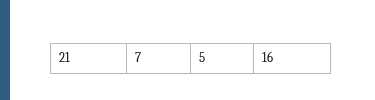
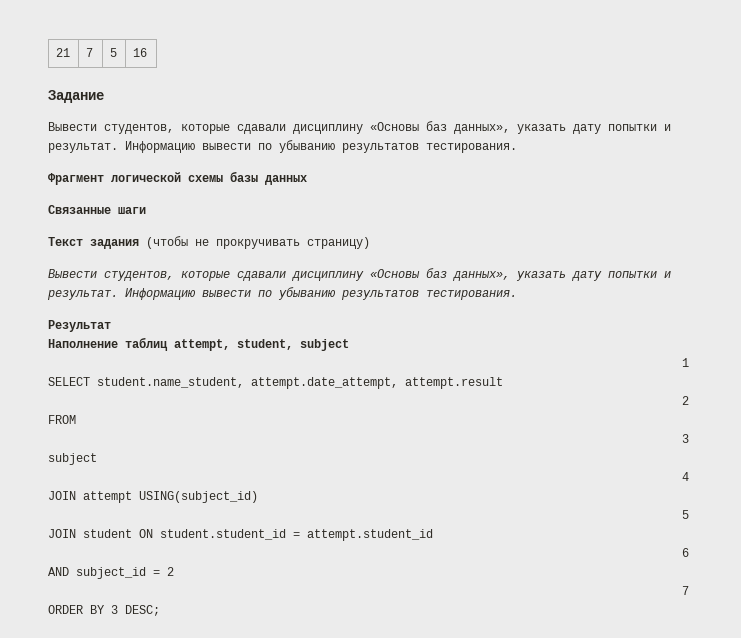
+ Задание
+ Вывести студентов, которые сдавали дисциплину «Основы баз данных», указать дату попытки и результат. Информацию вывести по убыванию результатов тестирования.
+ Фрагмент логической схемы базы данных
+ Связанные шаги
+ Текст задания (чтобы не прокручивать страницу)
+ Вывести студентов, которые сдавали дисциплину «Основы баз данных», указать дату попытки и результат. Информацию вывести по убыванию результатов тестирования.
+ Результат
+ Наполнение таблиц attempt, student, subject
+ 1
+ SELECT student.name_student, attempt.date_attempt, attempt.result
+ 2
+ FROM
+ 3
+ subject
+ 4
+ JOIN attempt USING(subject_id)
+ 5
+ JOIN student ON student.student_id = attempt.student_id
+ 6
+ AND subject_id = 2
+ 7
+ ORDER BY 3 DESC;

